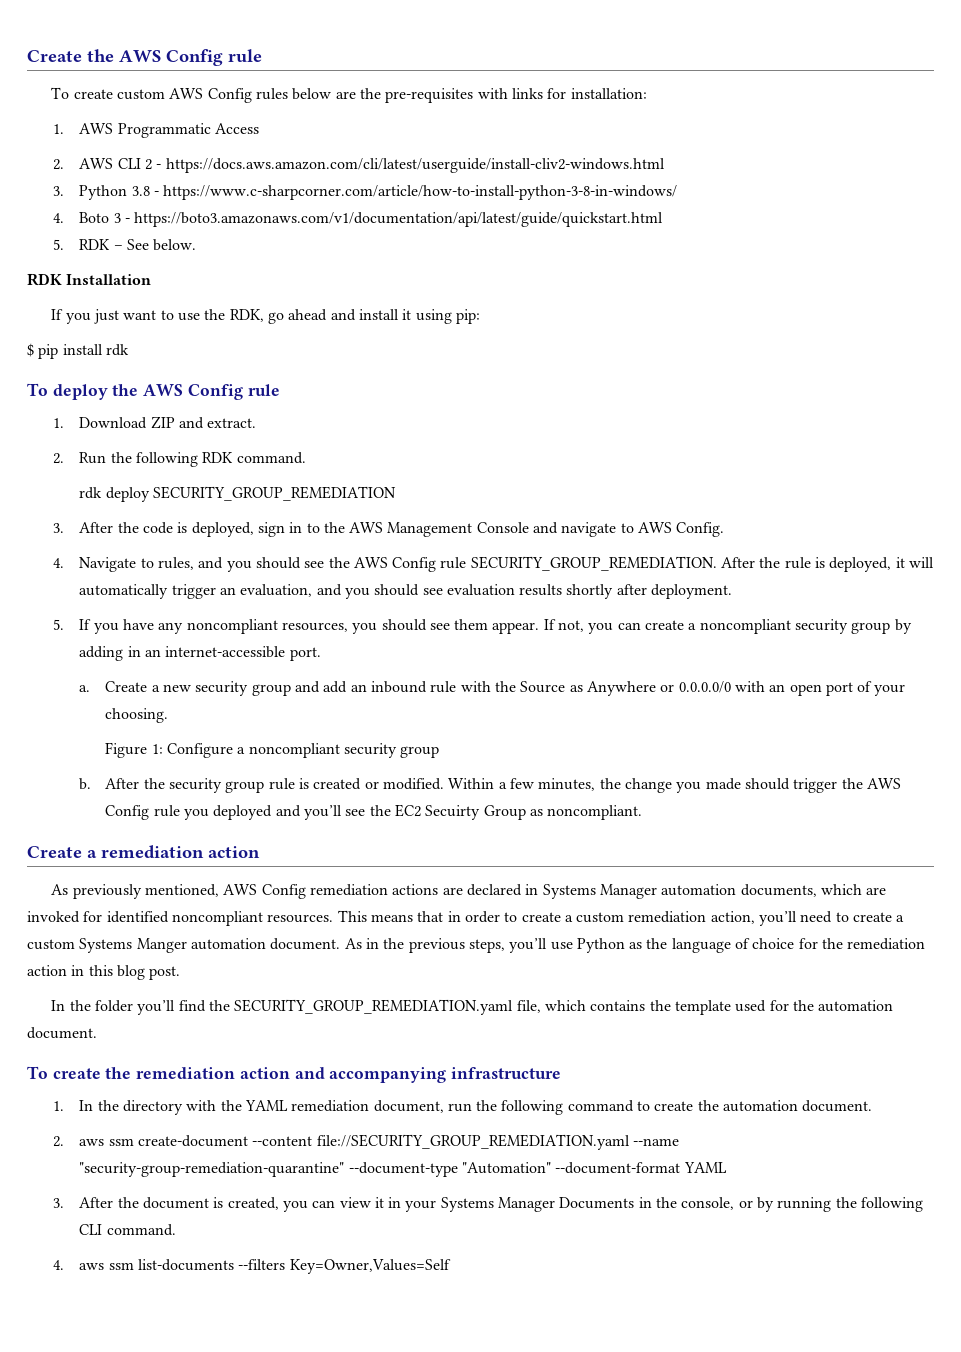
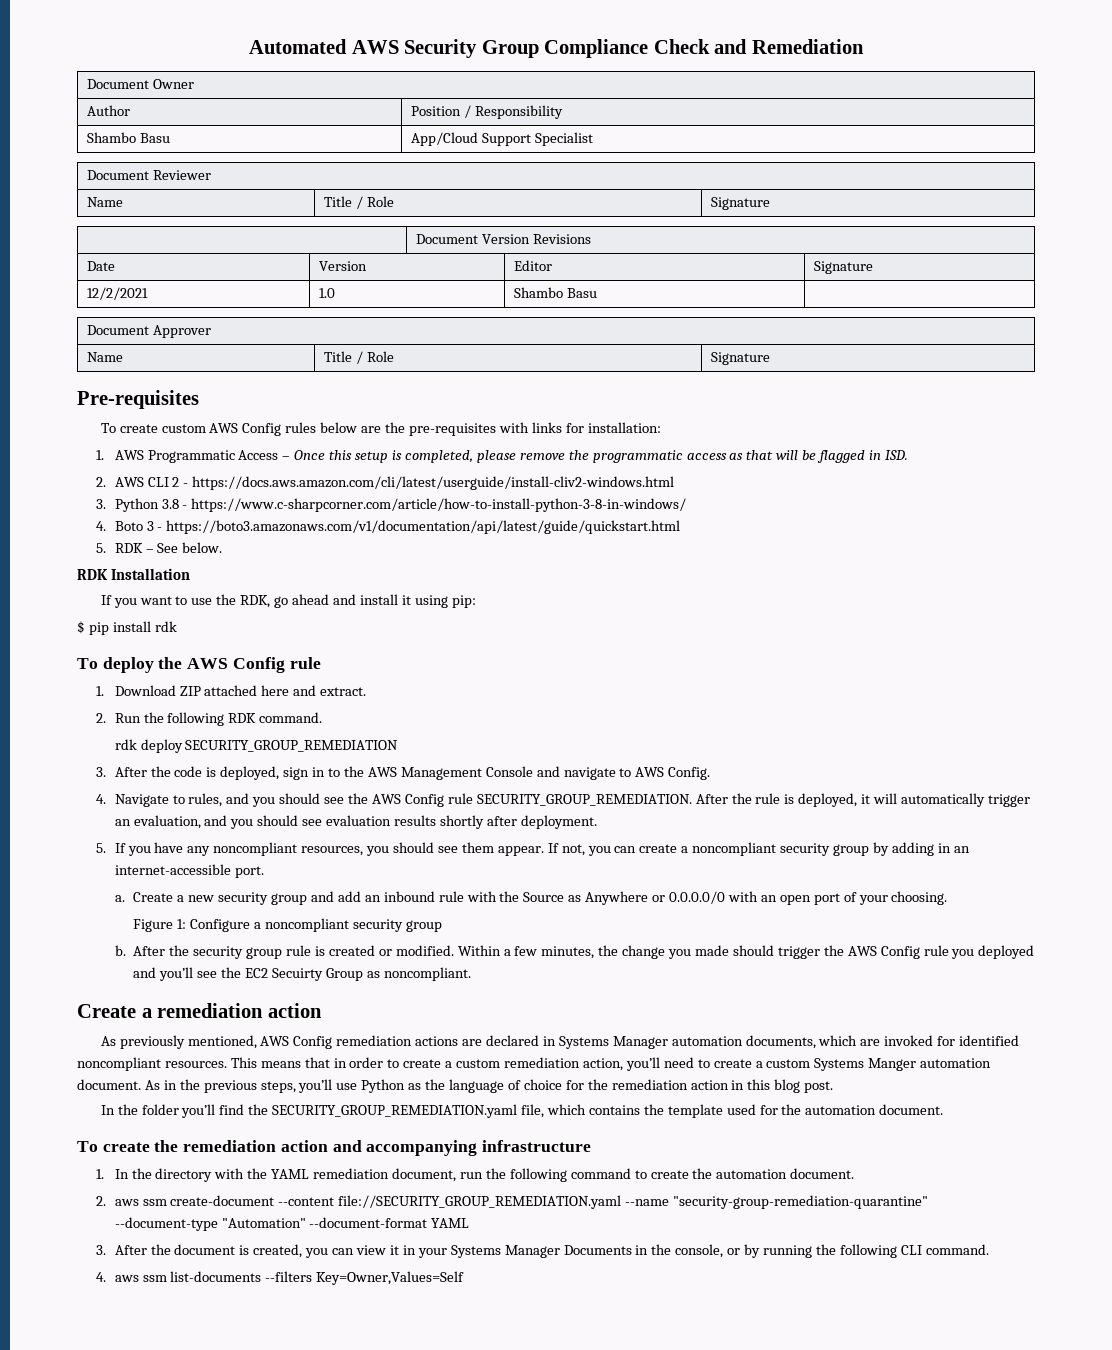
- Create the AWS Config rule
+ Automated AWS Security Group Compliance Check and Remediation
+ Document Owner
+ Author | Position / Responsibility
+ Shambo Basu | App/Cloud Support Specialist
+ Document Reviewer
+ Name | Title / Role | Signature
+ | Document Version Revisions
+ Date | Version | Editor | Signature
+ 12/2/2021 | 1.0 | Shambo Basu |
+ Document Approver
+ Name | Title / Role | Signature
+ Pre-requisites
- 1. AWS Programmatic Access
+ 1. AWS Programmatic Access – Once this setup is completed, please remove the programmatic access as that will be flagged in ISD.
- If you just want to use the RDK, go ahead and install it using pip:
+ If you want to use the RDK, go ahead and install it using pip:
- 1. Download ZIP and extract.
+ 1. Download ZIP attached here and extract.

